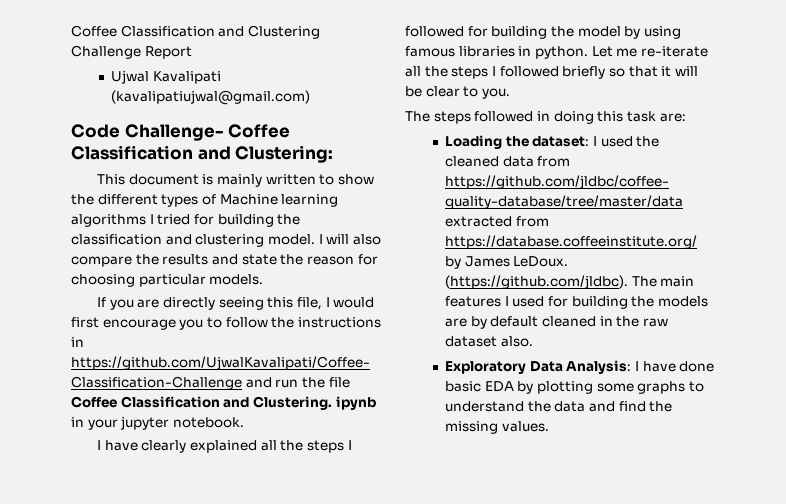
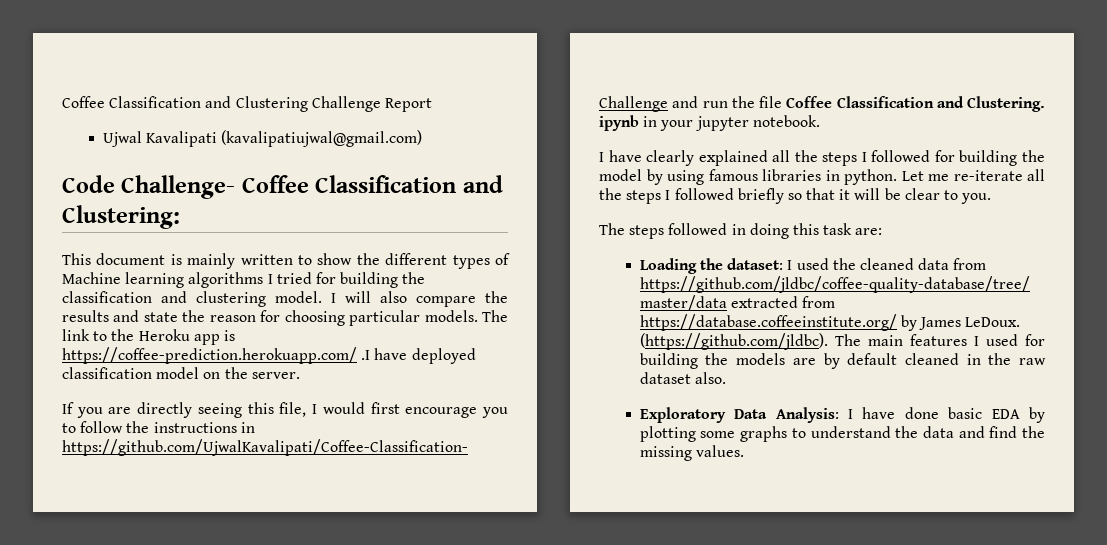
+ The link to the Heroku app is https://coffee-prediction.herokuapp.com/ .I have deployed classification model on the server.

